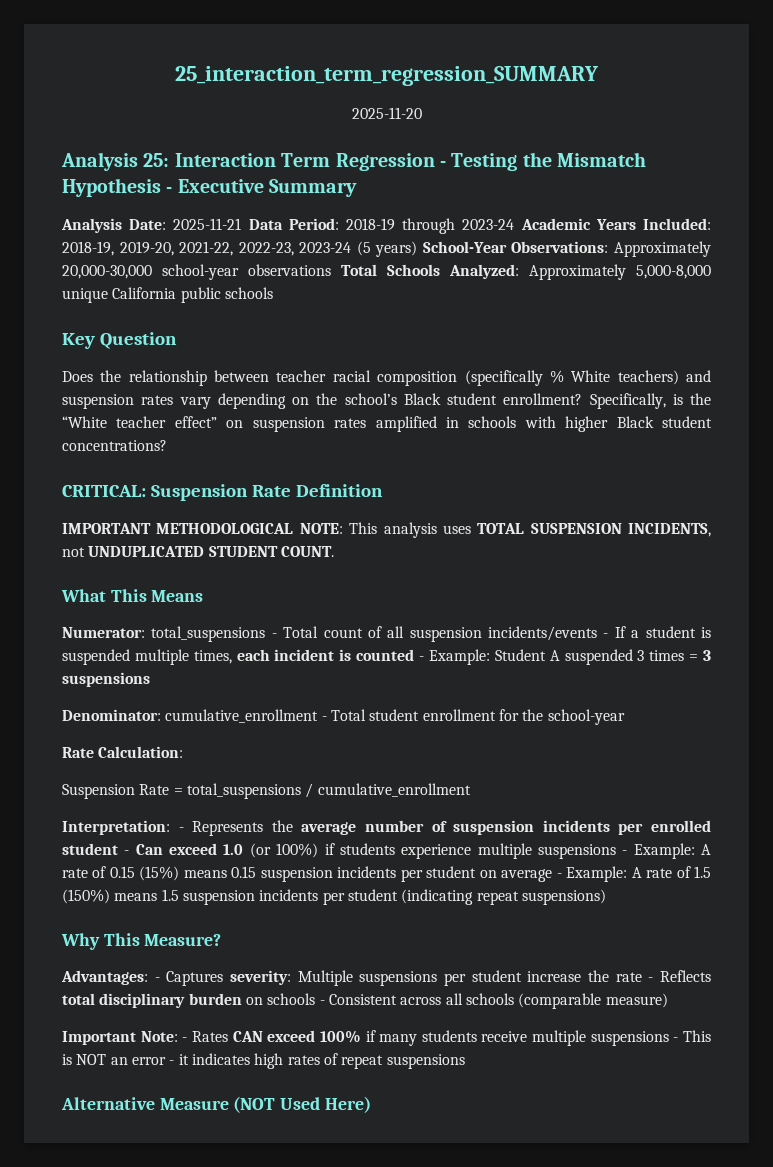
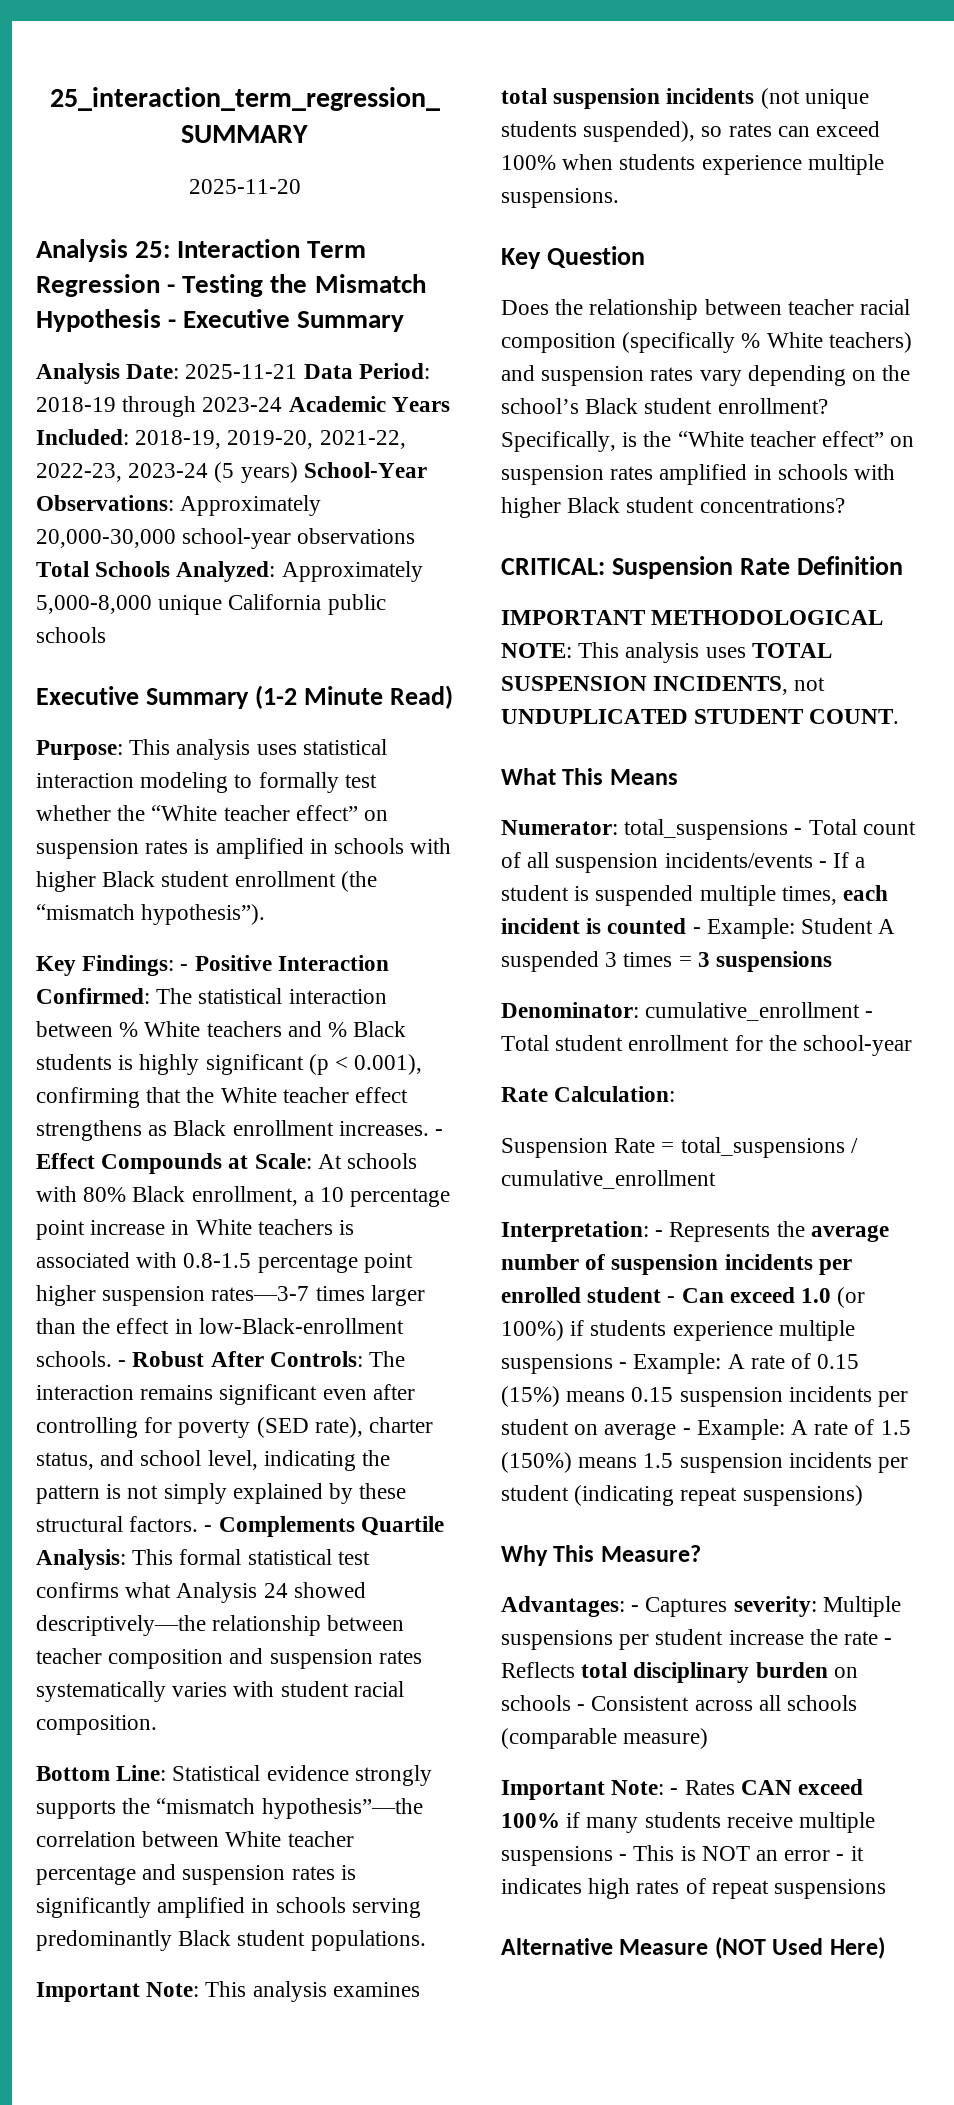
+ Executive Summary (1-2 Minute Read)
+ Purpose: This analysis uses statistical interaction modeling to formally test whether the “White teacher effect” on suspension rates is amplified in schools with higher Black student enrollment (the “mismatch hypothesis”).
+ Key Findings: - Positive Interaction Confirmed: The statistical interaction between % White teachers and % Black students is highly significant (p < 0.001), confirming that the White teacher effect strengthens as Black enrollment increases. - Effect Compounds at Scale: At schools with 80% Black enrollment, a 10 percentage point increase in White teachers is associated with 0.8-1.5 percentage point higher suspension rates—3-7 times larger than the effect in low-Black-enrollment schools. - Robust After Controls: The interaction remains significant even after controlling for poverty (SED rate), charter status, and school level, indicating the pattern is not simply explained by these structural factors. - Complements Quartile Analysis: This formal statistical test confirms what Analysis 24 showed descriptively—the relationship between teacher composition and suspension rates systematically varies with student racial composition.
+ Bottom Line: Statistical evidence strongly supports the “mismatch hypothesis”—the correlation between White teacher percentage and suspension rates is significantly amplified in schools serving predominantly Black student populations.
+ Important Note: This analysis examines total suspension incidents (not unique students suspended), so rates can exceed 100% when students experience multiple suspensions.

